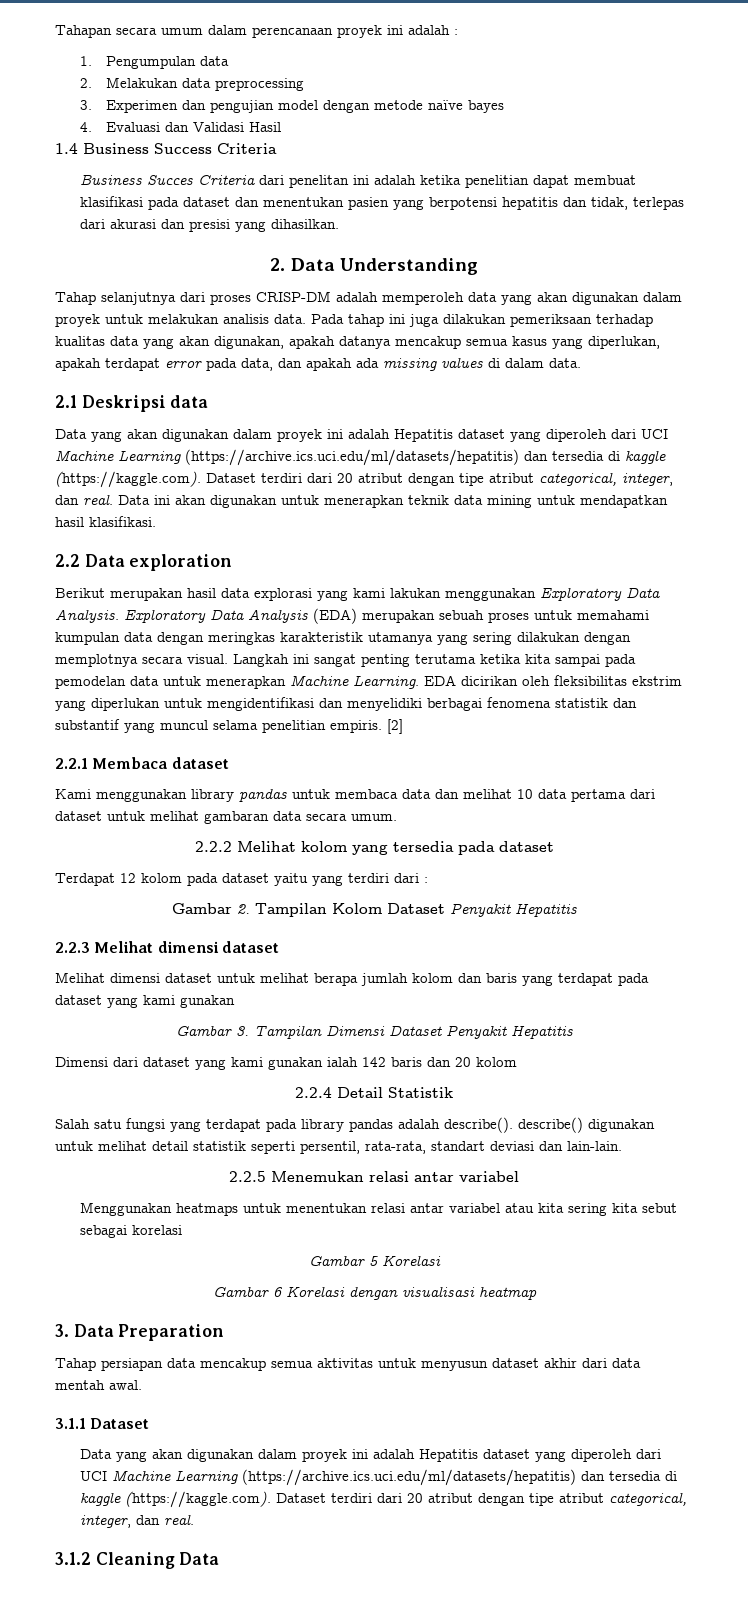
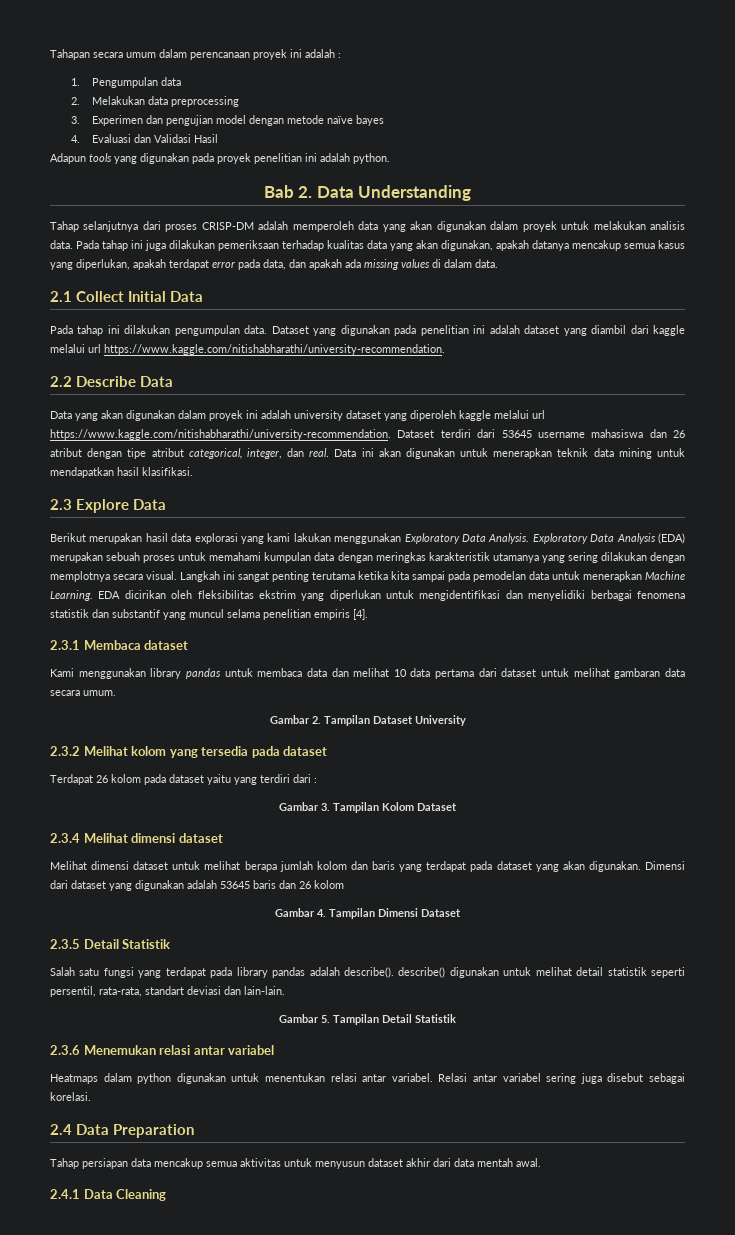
- 1.4 Business Success Criteria
- Business Succes Criteria dari penelitan ini adalah ketika penelitian dapat membuat klasifikasi pada dataset dan menentukan pasien yang berpotensi hepatitis dan tidak, terlepas dari akurasi dan presisi yang dihasilkan.
- 2. Data Understanding
+ Adapun tools yang digunakan pada proyek penelitian ini adalah python.
+ Bab 2. Data Understanding
- 2.1 Deskripsi data
- Data yang akan digunakan dalam proyek ini adalah Hepatitis dataset yang diperoleh dari UCI Machine Learning (https://archive.ics.uci.edu/ml/datasets/hepatitis) dan tersedia di kaggle (https://kaggle.com). Dataset terdiri dari 20 atribut dengan tipe atribut categorical, integer, dan real.
+ 2.1 Collect Initial Data
+ Pada tahap ini dilakukan pengumpulan data. Dataset yang digunakan pada penelitian ini adalah dataset yang diambil dari kaggle melalui url https://www.kaggle.com/nitishabharathi/university-recommendation.
+ 2.2 Describe Data
+ Data yang akan digunakan dalam proyek ini adalah university dataset yang diperoleh kaggle melalui url https://www.kaggle.com/nitishabharathi/university-recommendation. Dataset terdiri dari 53645 username mahasiswa dan 26 atribut dengan tipe atribut categorical, integer, dan real.
- 2.2 Data exploration
+ 2.3 Explore Data
- EDA dicirikan oleh fleksibilitas ekstrim yang diperlukan untuk mengidentifikasi dan menyelidiki berbagai fenomena statistik dan substantif yang muncul selama penelitian empiris. [2]
- 2.2.1 Membaca dataset
+ EDA dicirikan oleh fleksibilitas ekstrim yang diperlukan untuk mengidentifikasi dan menyelidiki berbagai fenomena statistik dan substantif yang muncul selama penelitian empiris [4].
+ 2.3.1 Membaca dataset
- 2.2.2 Melihat kolom yang tersedia pada dataset
+ Gambar 2. Tampilan Dataset University
+ 2.3.2 Melihat kolom yang tersedia pada dataset
- Terdapat 12 kolom pada dataset yaitu yang terdiri dari :
+ Terdapat 26 kolom pada dataset yaitu yang terdiri dari :
- Gambar 2. Tampilan Kolom Dataset Penyakit Hepatitis
- 2.2.3 Melihat dimensi dataset
+ Gambar 3. Tampilan Kolom Dataset
+ 2.3.4 Melihat dimensi dataset
- Melihat dimensi dataset untuk melihat berapa jumlah kolom dan baris yang terdapat pada dataset yang kami gunakan
- Gambar 3. Tampilan Dimensi Dataset Penyakit Hepatitis
- Dimensi dari dataset yang kami gunakan ialah 142 baris dan 20 kolom
+ Melihat dimensi dataset untuk melihat berapa jumlah kolom dan baris yang terdapat pada dataset yang akan digunakan. Dimensi dari dataset yang digunakan adalah 53645 baris dan 26 kolom
- 2.2.4 Detail Statistik
+ Gambar 4. Tampilan Dimensi Dataset
+ 2.3.5 Detail Statistik
- 2.2.5 Menemukan relasi antar variabel
- Menggunakan heatmaps untuk menentukan relasi antar variabel atau kita sering kita sebut sebagai korelasi
- Gambar 5 Korelasi
- Gambar 6 Korelasi dengan visualisasi heatmap
- 3. Data Preparation
+ Gambar 5. Tampilan Detail Statistik
+ 2.3.6 Menemukan relasi antar variabel
+ Heatmaps dalam python digunakan untuk menentukan relasi antar variabel. Relasi antar variabel sering juga disebut sebagai korelasi.
+ 2.4 Data Preparation
- 3.1.1 Dataset
- Data yang akan digunakan dalam proyek ini adalah Hepatitis dataset yang diperoleh dari UCI Machine Learning (https://archive.ics.uci.edu/ml/datasets/hepatitis) dan tersedia di kaggle (https://kaggle.com). Dataset terdiri dari 20 atribut dengan tipe atribut categorical, integer, dan real.
- 3.1.2 Cleaning Data
+ 2.4.1 Data Cleaning

